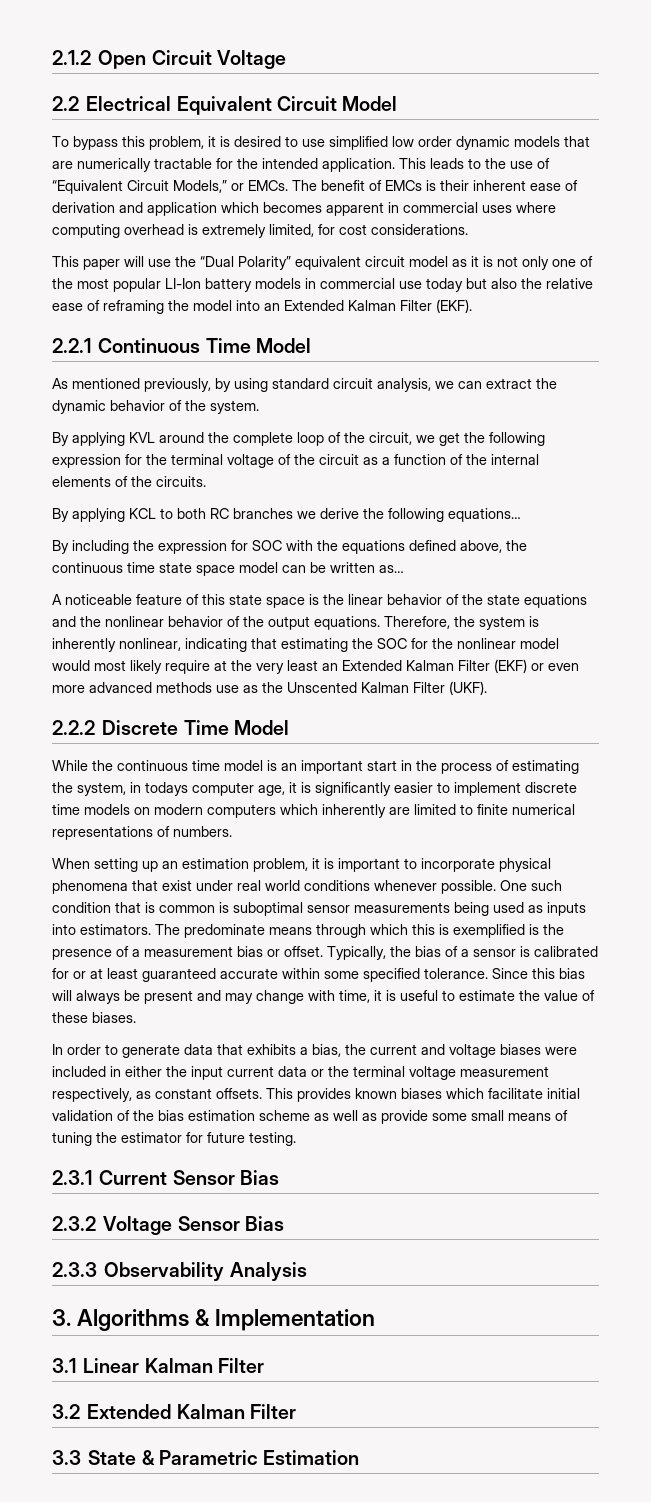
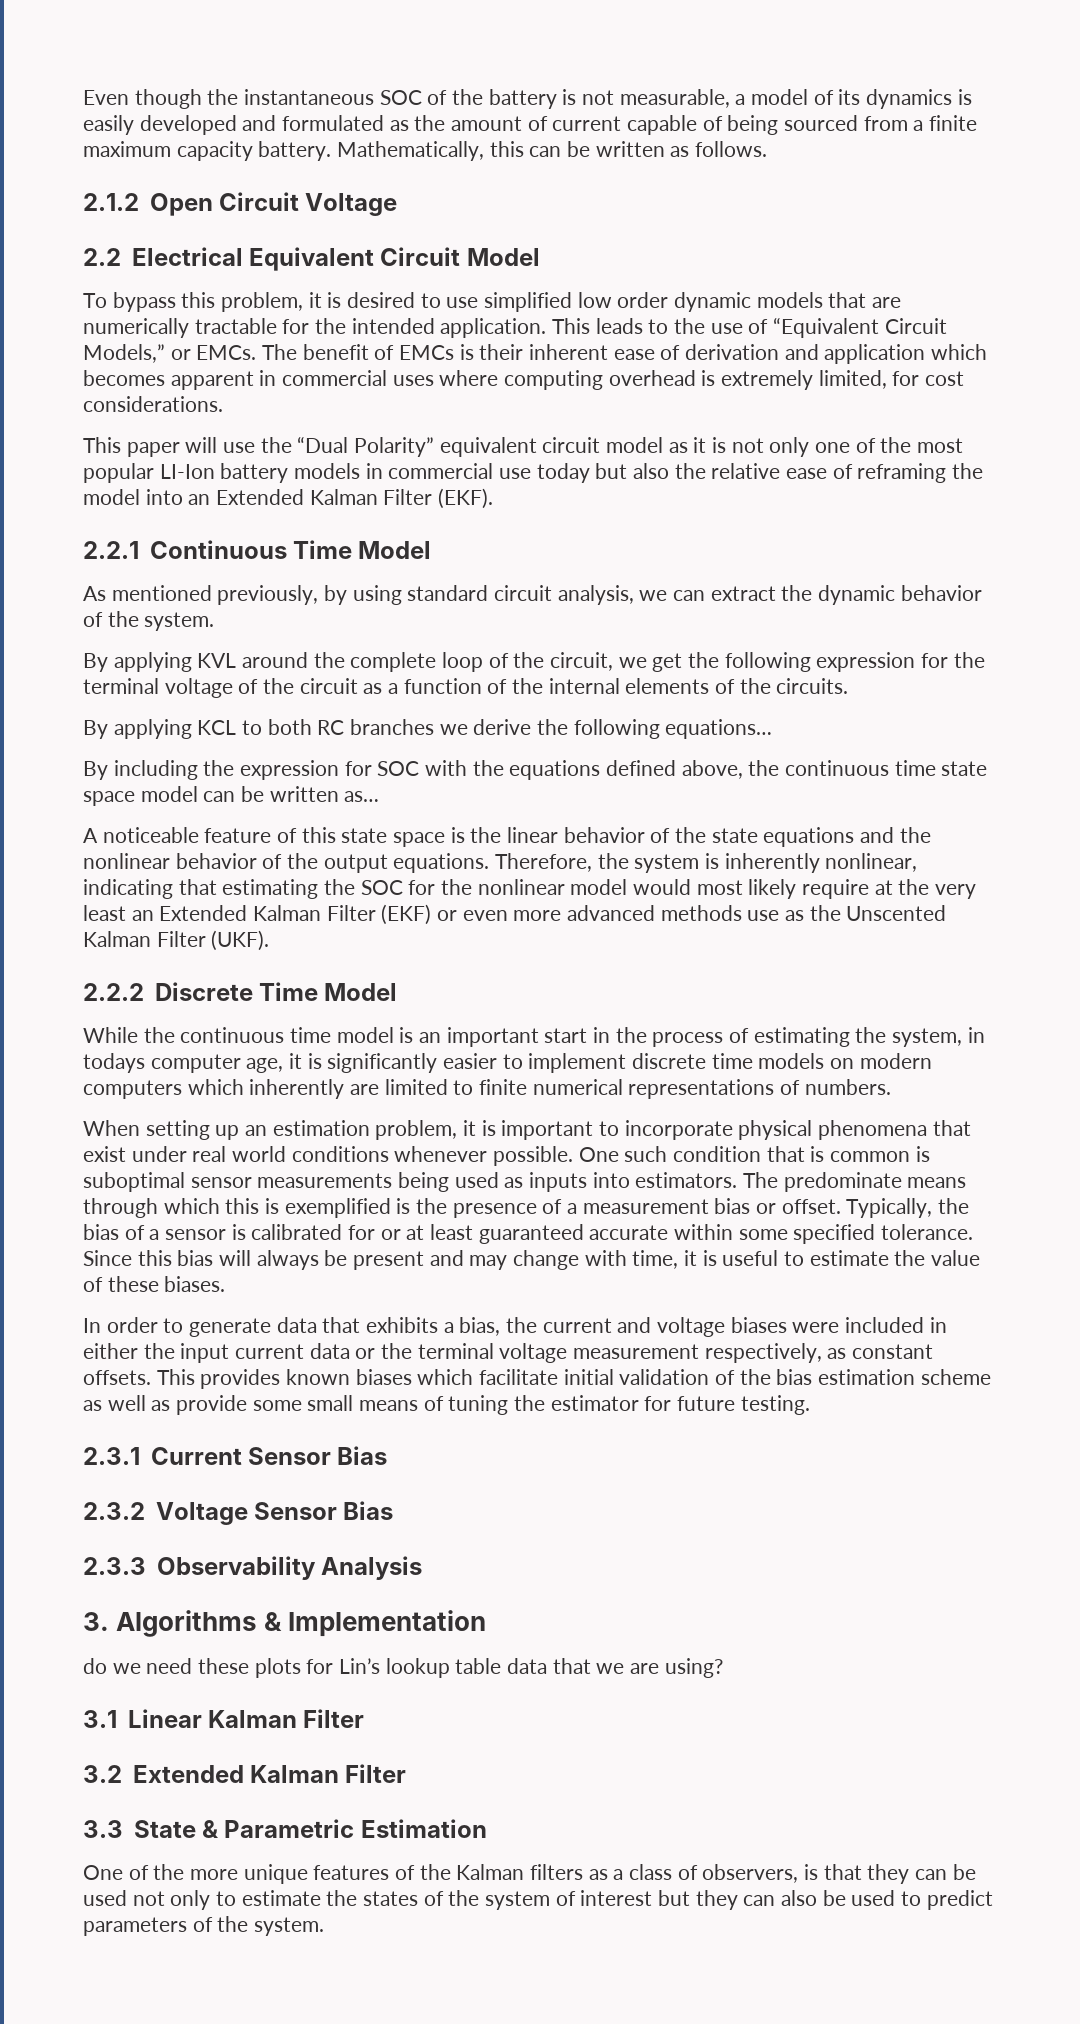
+ Even though the instantaneous SOC of the battery is not measurable, a model of its dynamics is easily developed and formulated as the amount of current capable of being sourced from a finite maximum capacity battery. Mathematically, this can be written as follows.
+ do we need these plots for Lin’s lookup table data that we are using?
+ One of the more unique features of the Kalman filters as a class of observers, is that they can be used not only to estimate the states of the system of interest but they can also be used to predict parameters of the system.

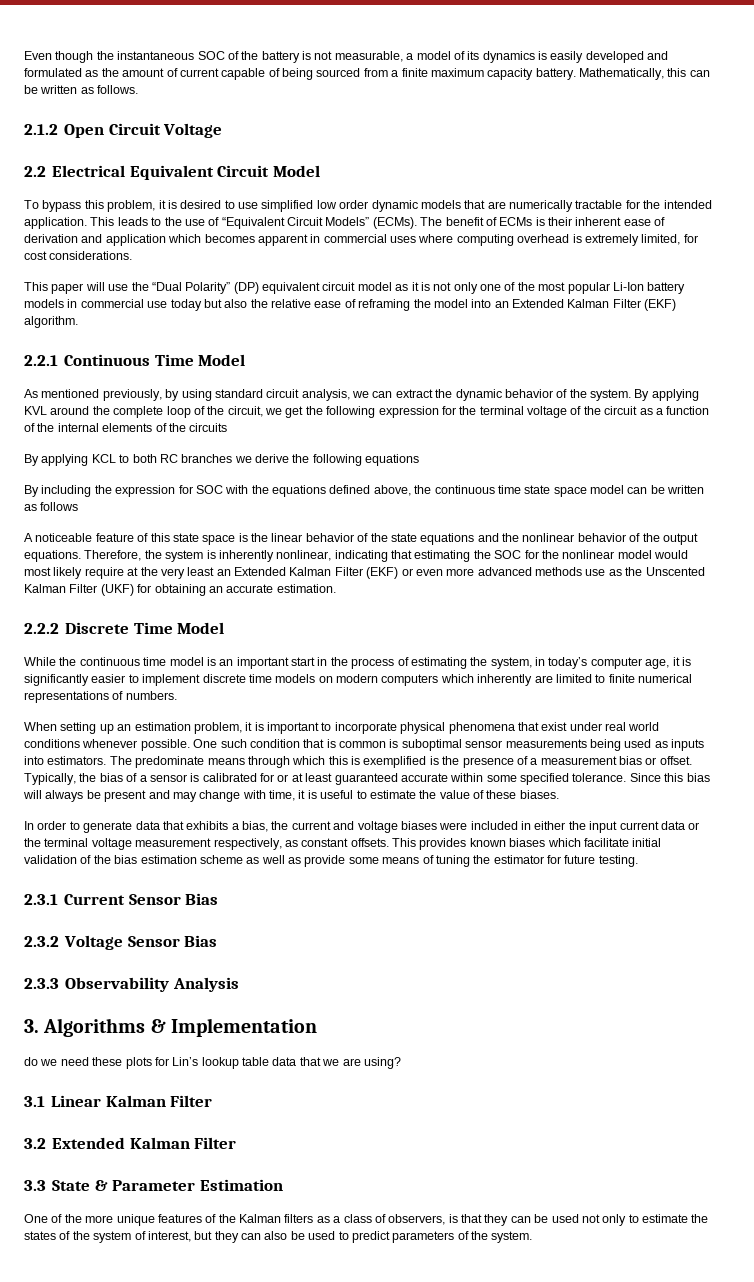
- This leads to the use of “Equivalent Circuit Models,” or EMCs.
+ This leads to the use of “Equivalent Circuit Models” (ECMs).
- The benefit of EMCs is their inherent ease of derivation and application which becomes apparent in commercial uses where computing overhead is extremely limited, for cost considerations.
+ The benefit of ECMs is their inherent ease of derivation and application which becomes apparent in commercial uses where computing overhead is extremely limited, for cost considerations.
- This paper will use the “Dual Polarity” equivalent circuit model as it is not only one of the most popular LI-Ion battery models in commercial use today but also the relative ease of reframing the model into an Extended Kalman Filter (EKF).
+ This paper will use the “Dual Polarity” (DP) equivalent circuit model as it is not only one of the most popular Li-Ion battery models in commercial use today but also the relative ease of reframing the model into an Extended Kalman Filter (EKF) algorithm.
- As mentioned previously, by using standard circuit analysis, we can extract the dynamic behavior of the system.
- By applying KVL around the complete loop of the circuit, we get the following expression for the terminal voltage of the circuit as a function of the internal elements of the circuits.
+ As mentioned previously, by using standard circuit analysis, we can extract the dynamic behavior of the system. By applying KVL around the complete loop of the circuit, we get the following expression for the terminal voltage of the circuit as a function of the internal elements of the circuits
- By applying KCL to both RC branches we derive the following equations…
+ By applying KCL to both RC branches we derive the following equations
- By including the expression for SOC with the equations defined above, the continuous time state space model can be written as…
+ By including the expression for SOC with the equations defined above, the continuous time state space model can be written as follows
- Therefore, the system is inherently nonlinear, indicating that estimating the SOC for the nonlinear model would most likely require at the very least an Extended Kalman Filter (EKF) or even more advanced methods use as the Unscented Kalman Filter (UKF).
+ Therefore, the system is inherently nonlinear, indicating that estimating the SOC for the nonlinear model would most likely require at the very least an Extended Kalman Filter (EKF) or even more advanced methods use as the Unscented Kalman Filter (UKF) for obtaining an accurate estimation.
- While the continuous time model is an important start in the process of estimating the system, in todays computer age, it is significantly easier to implement discrete time models on modern computers which inherently are limited to finite numerical representations of numbers.
+ While the continuous time model is an important start in the process of estimating the system, in today’s computer age, it is significantly easier to implement discrete time models on modern computers which inherently are limited to finite numerical representations of numbers.
- This provides known biases which facilitate initial validation of the bias estimation scheme as well as provide some small means of tuning the estimator for future testing.
+ This provides known biases which facilitate initial validation of the bias estimation scheme as well as provide some means of tuning the estimator for future testing.
- 3.3 State & Parametric Estimation
+ 3.3 State & Parameter Estimation
- One of the more unique features of the Kalman filters as a class of observers, is that they can be used not only to estimate the states of the system of interest but they can also be used to predict parameters of the system.
+ One of the more unique features of the Kalman filters as a class of observers, is that they can be used not only to estimate the states of the system of interest, but they can also be used to predict parameters of the system.

